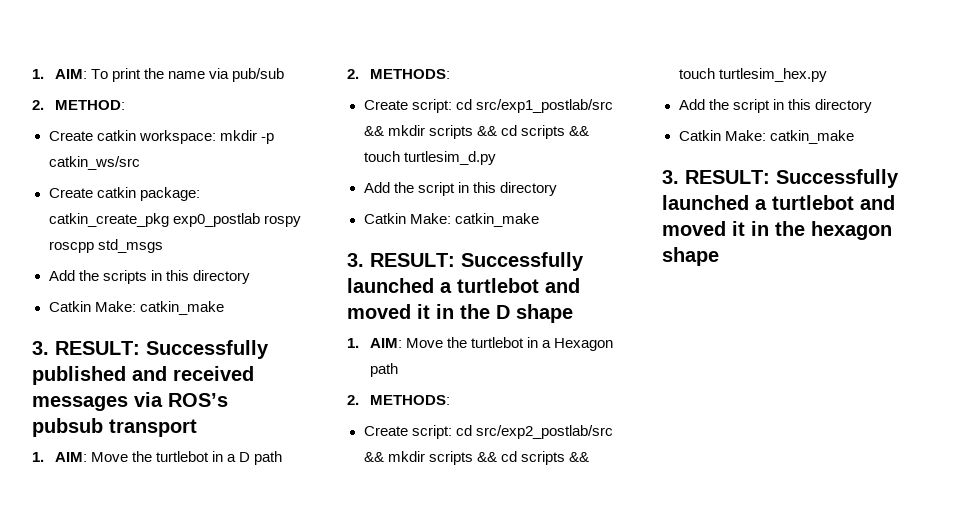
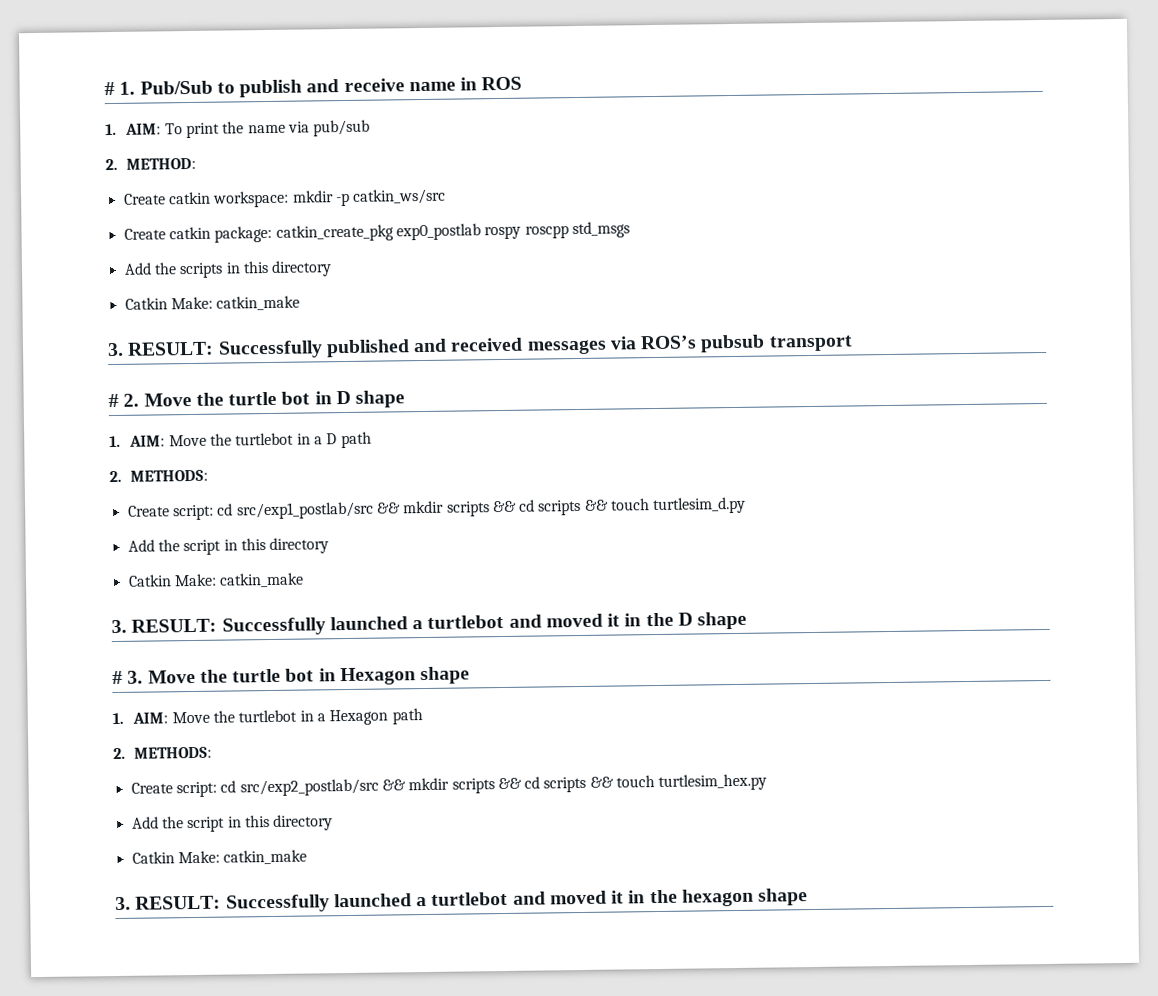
+ # 1. Pub/Sub to publish and receive name in ROS
+ # 2. Move the turtle bot in D shape
+ # 3. Move the turtle bot in Hexagon shape

